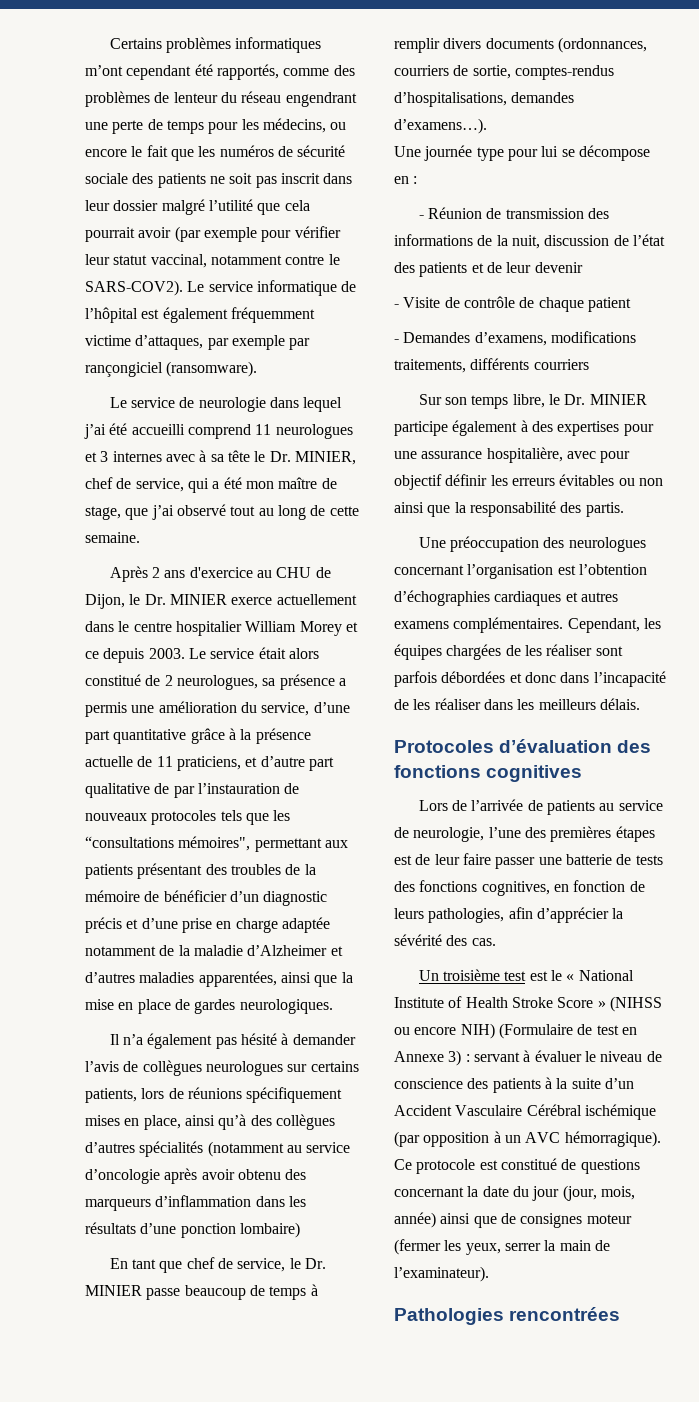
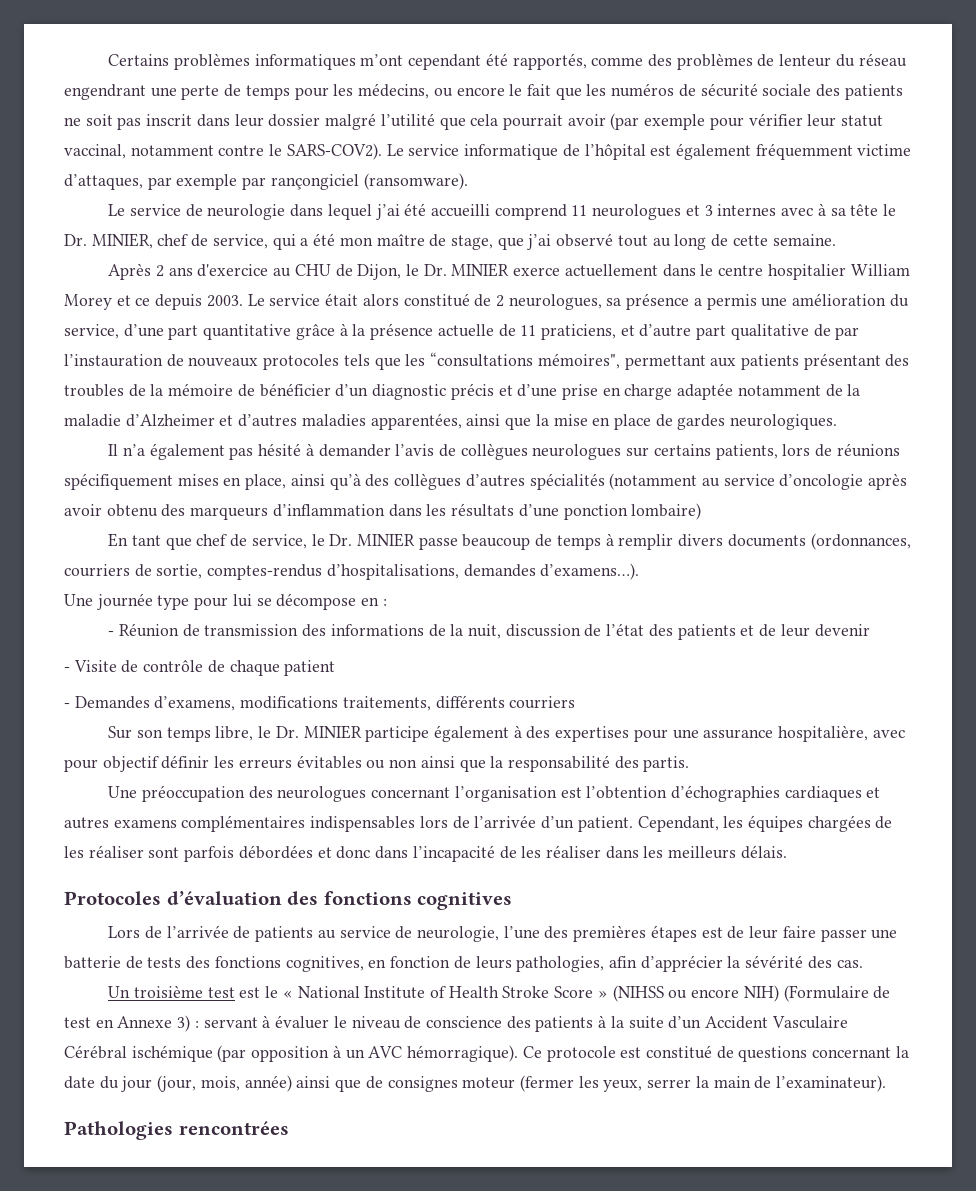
- Une préoccupation des neurologues concernant l’organisation est l’obtention d’échographies cardiaques et autres examens complémentaires.
+ Une préoccupation des neurologues concernant l’organisation est l’obtention d’échographies cardiaques et autres examens complémentaires indispensables lors de l’arrivée d’un patient.

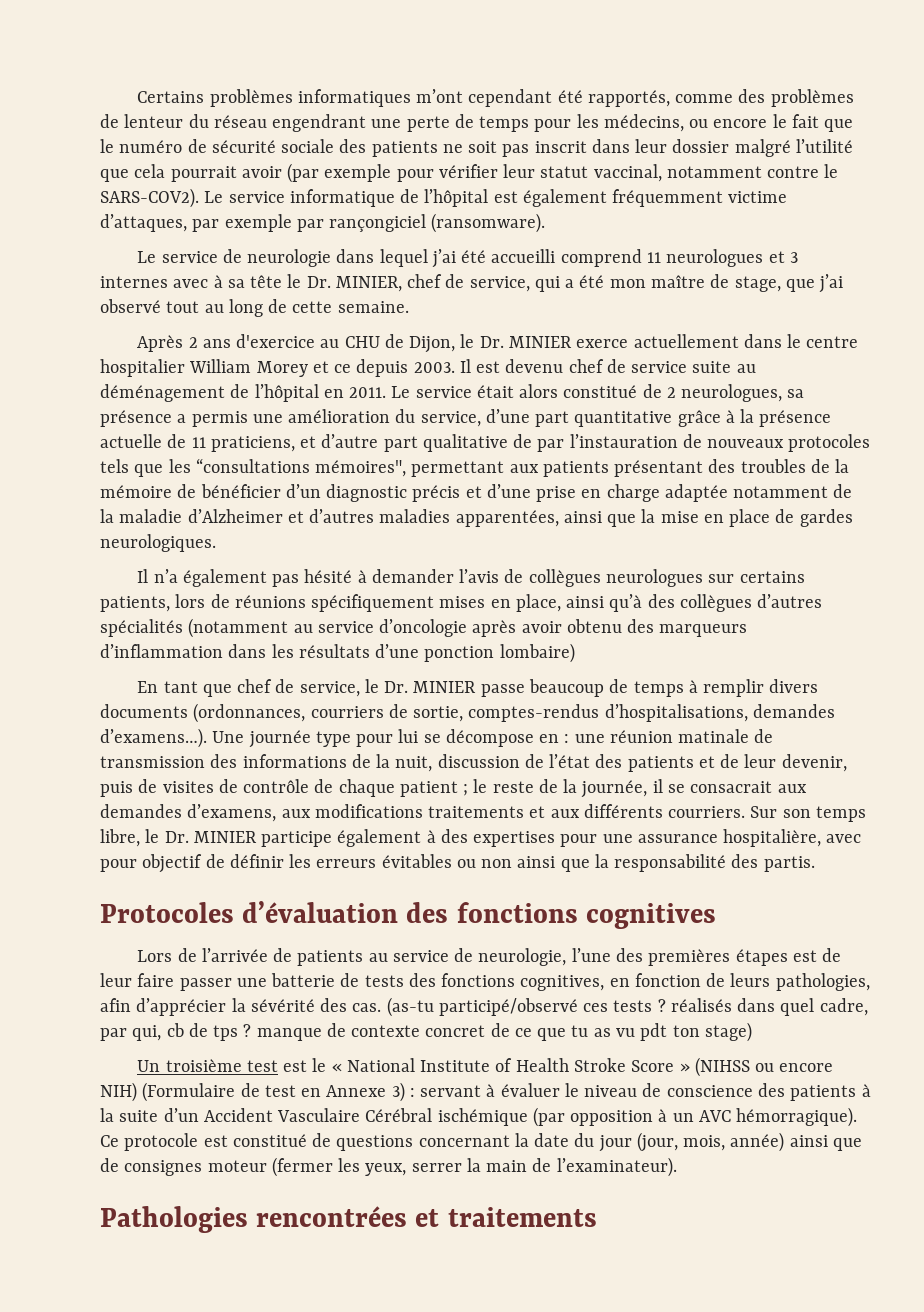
- Certains problèmes informatiques m’ont cependant été rapportés, comme des problèmes de lenteur du réseau engendrant une perte de temps pour les médecins, ou encore le fait que les numéros de sécurité sociale des patients ne soit pas inscrit dans leur dossier malgré l’utilité que cela pourrait avoir (par exemple pour vérifier leur statut vaccinal, notamment contre le SARS-COV2).
+ Certains problèmes informatiques m’ont cependant été rapportés, comme des problèmes de lenteur du réseau engendrant une perte de temps pour les médecins, ou encore le fait que le numéro de sécurité sociale des patients ne soit pas inscrit dans leur dossier malgré l’utilité que cela pourrait avoir (par exemple pour vérifier leur statut vaccinal, notamment contre le SARS-COV2).
+ Il est devenu chef de service suite au déménagement de l’hôpital en 2011.
- En tant que chef de service, le Dr. MINIER passe beaucoup de temps à remplir divers documents (ordonnances, courriers de sortie, comptes-rendus d’hospitalisations, demandes d’examens…).
- Une journée type pour lui se décompose en :
- - Réunion de transmission des informations de la nuit, discussion de l’état des patients et de leur devenir
- - Visite de contrôle de chaque patient
- - Demandes d’examens, modifications traitements, différents courriers
- Sur son temps libre, le Dr. MINIER participe également à des expertises pour une assurance hospitalière, avec pour objectif définir les erreurs évitables ou non ainsi que la responsabilité des partis.
+ En tant que chef de service, le Dr. MINIER passe beaucoup de temps à remplir divers documents (ordonnances, courriers de sortie, comptes-rendus d’hospitalisations, demandes d’examens…). Une journée type pour lui se décompose en : une réunion matinale de transmission des informations de la nuit, discussion de l’état des patients et de leur devenir, puis de visites de contrôle de chaque patient ; le reste de la journée, il se consacrait aux demandes d’examens, aux modifications traitements et aux différents courriers. Sur son temps libre, le Dr. MINIER participe également à des expertises pour une assurance hospitalière, avec pour objectif de définir les erreurs évitables ou non ainsi que la responsabilité des partis.
- Une préoccupation des neurologues concernant l’organisation est l’obtention d’échographies cardiaques et autres examens complémentaires indispensables lors de l’arrivée d’un patient. Cependant, les équipes chargées de les réaliser sont parfois débordées et donc dans l’incapacité de les réaliser dans les meilleurs délais.
+ (as-tu participé/observé ces tests ? réalisés dans quel cadre, par qui, cb de tps ? manque de contexte concret de ce que tu as vu pdt ton stage)
- Pathologies rencontrées
+ Pathologies rencontrées et traitements

